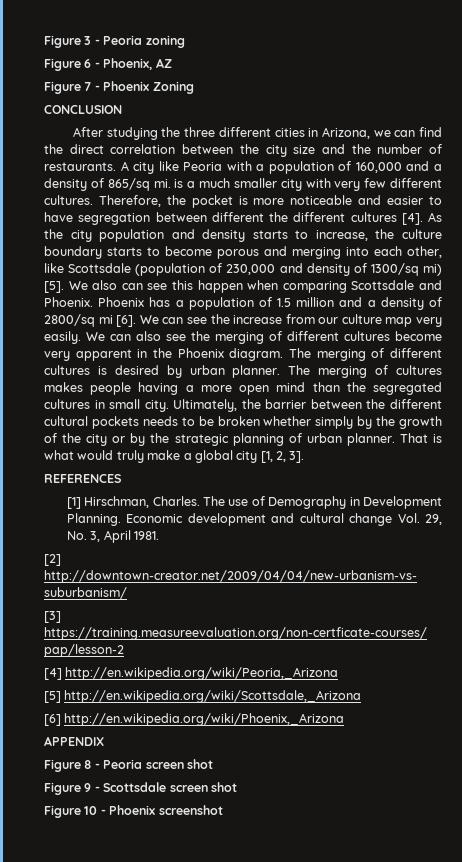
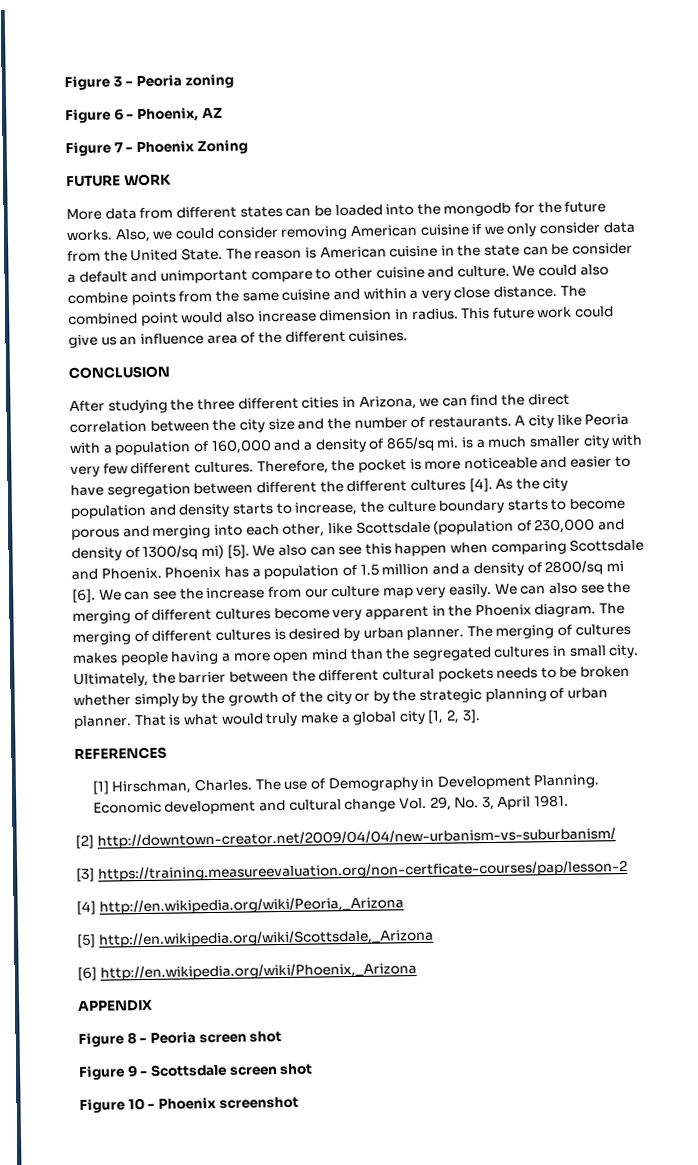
+ FUTURE WORK
+ More data from different states can be loaded into the mongodb for the future works. Also, we could consider removing American cuisine if we only consider data from the United State. The reason is American cuisine in the state can be consider a default and unimportant compare to other cuisine and culture. We could also combine points from the same cuisine and within a very close distance. The combined point would also increase dimension in radius. This future work could give us an influence area of the different cuisines.

